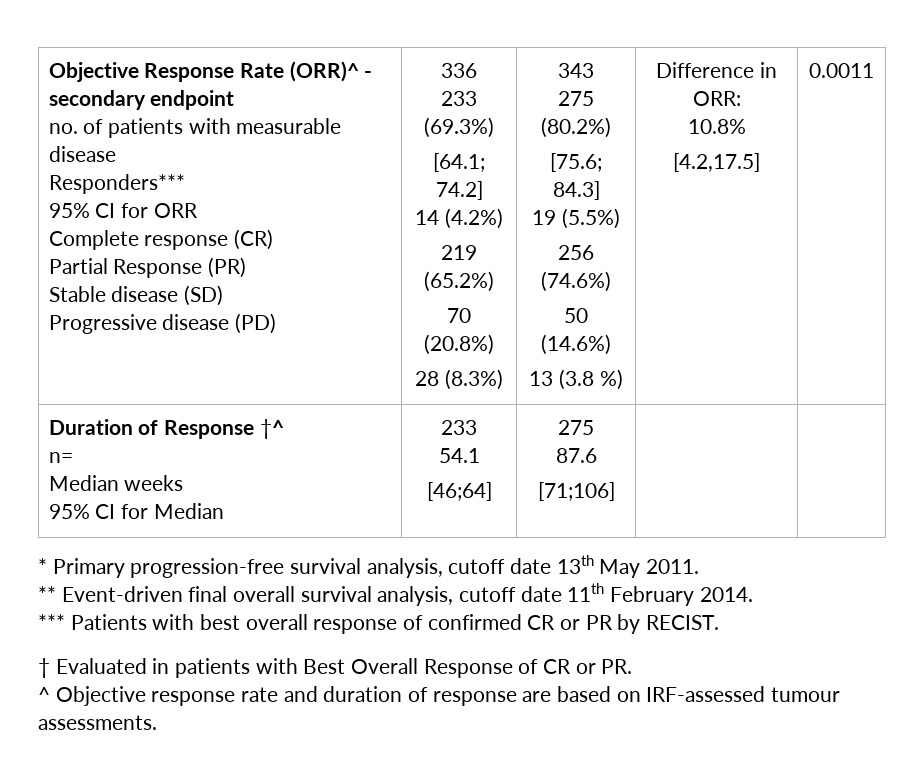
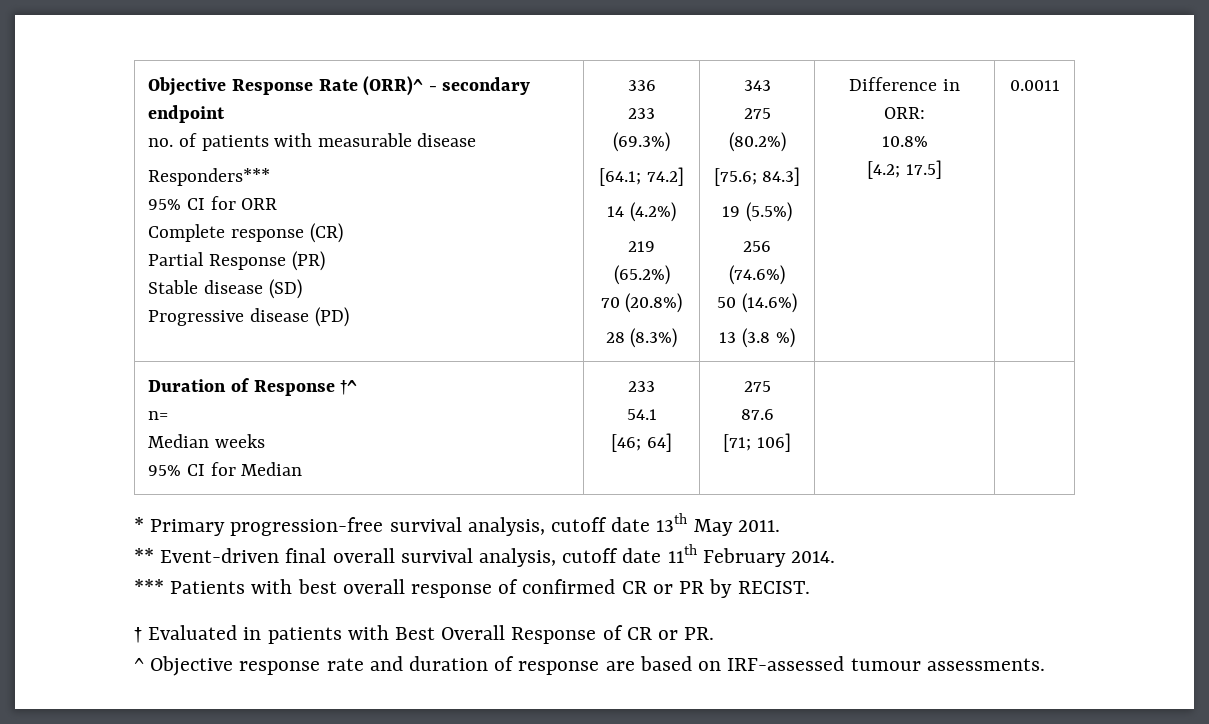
- [4.2,17.5]
+ [4.2; 17.5]
  Duration of Response †^
  n=
  Median weeks
  95% CI for Median | 233
  54.1
- [46;64] | 275
+ [46; 64] | 275
  87.6
- [71;106] | |
+ [71; 106] | |

